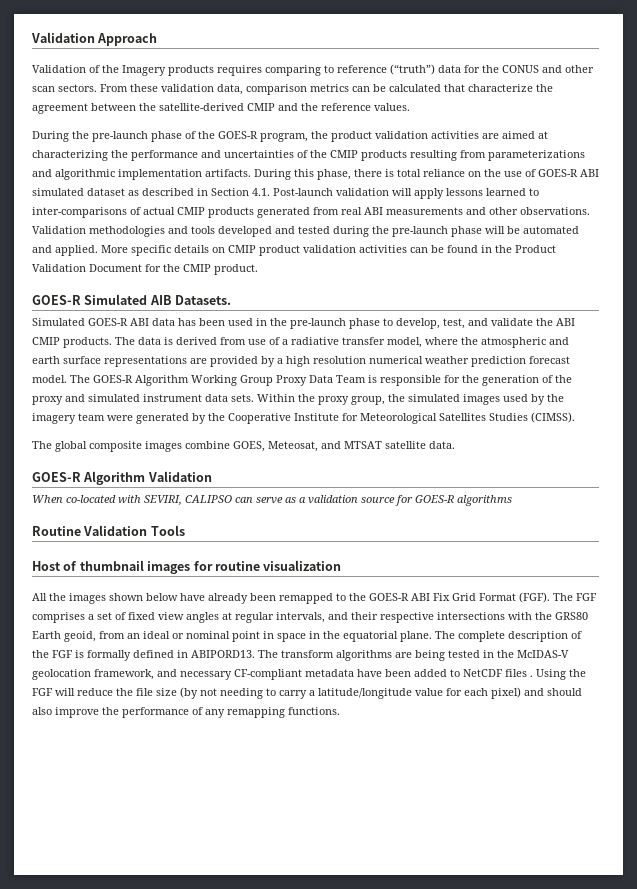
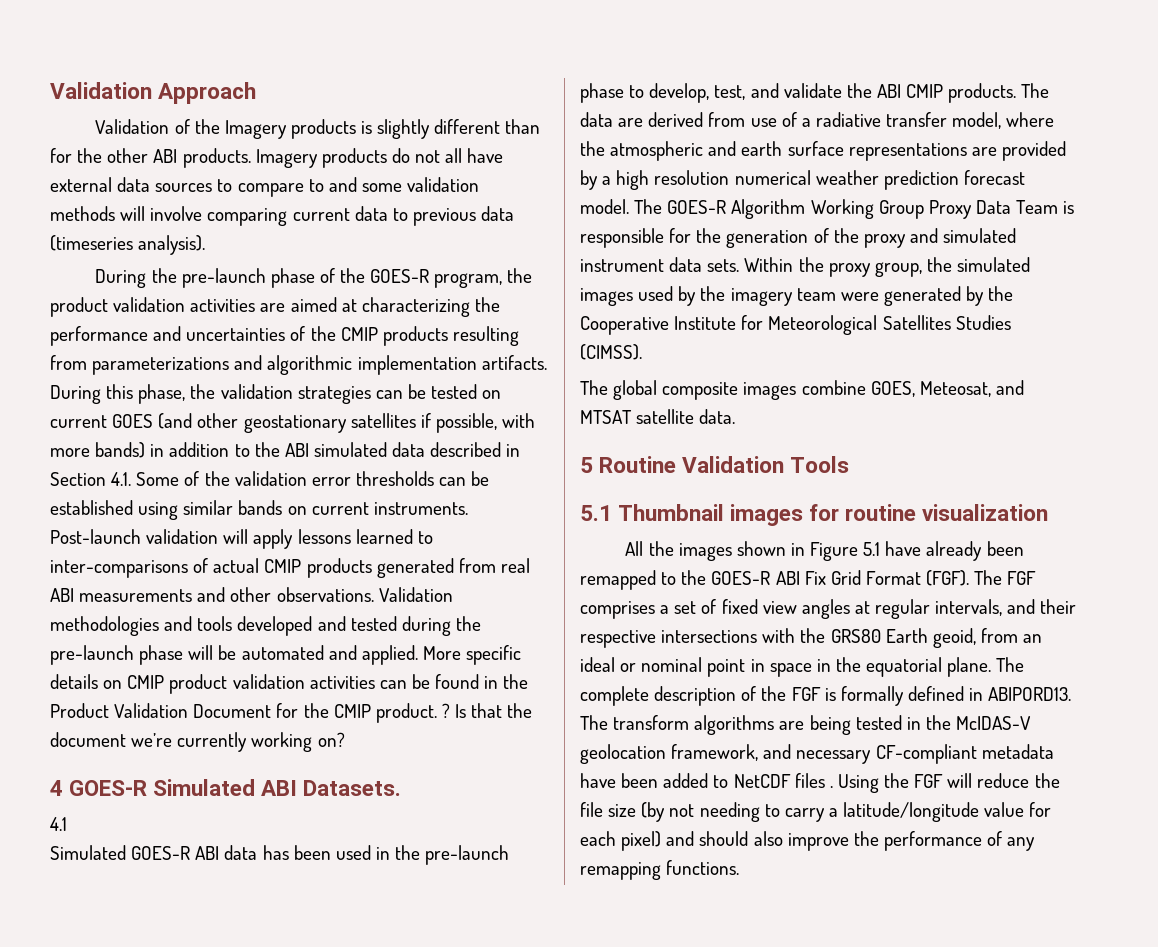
- Validation of the Imagery products requires comparing to reference (“truth”) data for the CONUS and other scan sectors. From these validation data, comparison metrics can be calculated that characterize the agreement between the satellite-derived CMIP and the reference values.
+ Validation of the Imagery products is slightly different than for the other ABI products. Imagery products do not all have external data sources to compare to and some validation methods will involve comparing current data to previous data (timeseries analysis).
- During this phase, there is total reliance on the use of GOES-R ABI simulated dataset as described in Section 4.1. Post-launch validation will apply lessons learned to inter-comparisons of actual CMIP products generated from real ABI measurements and other observations.
+ During this phase, the validation strategies can be tested on current GOES (and other geostationary satellites if possible, with more bands) in addition to the ABI simulated data described in Section 4.1. Some of the validation error thresholds can be established using similar bands on current instruments. Post-launch validation will apply lessons learned to inter-comparisons of actual CMIP products generated from real ABI measurements and other observations.
- More specific details on CMIP product validation activities can be found in the Product Validation Document for the CMIP product.
- GOES-R Simulated AIB Datasets.
+ More specific details on CMIP product validation activities can be found in the Product Validation Document for the CMIP product. ? Is that the document we’re currently working on?
+ 4 GOES-R Simulated ABI Datasets.
+ 4.1
- The data is derived from use of a radiative transfer model, where the atmospheric and earth surface representations are provided by a high resolution numerical weather prediction forecast model.
+ The data are derived from use of a radiative transfer model, where the atmospheric and earth surface representations are provided by a high resolution numerical weather prediction forecast model.
- GOES-R Algorithm Validation
- When co-located with SEVIRI, CALIPSO can serve as a validation source for GOES-R algorithms
- Routine Validation Tools
+ 5 Routine Validation Tools
- Host of thumbnail images for routine visualization
+ 5.1 Thumbnail images for routine visualization
- All the images shown below have already been remapped to the GOES-R ABI Fix Grid Format (FGF).
+ All the images shown in Figure 5.1 have already been remapped to the GOES-R ABI Fix Grid Format (FGF).

